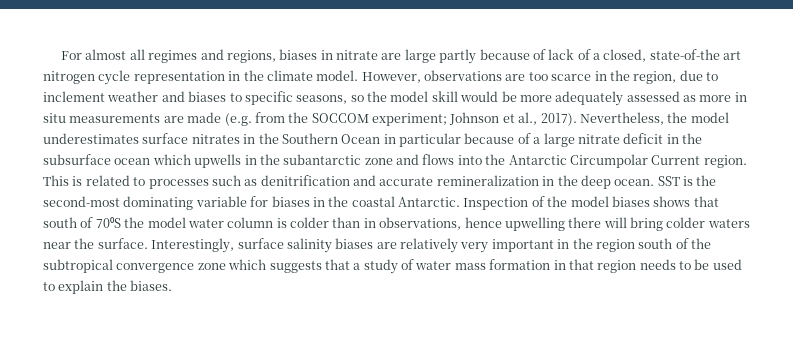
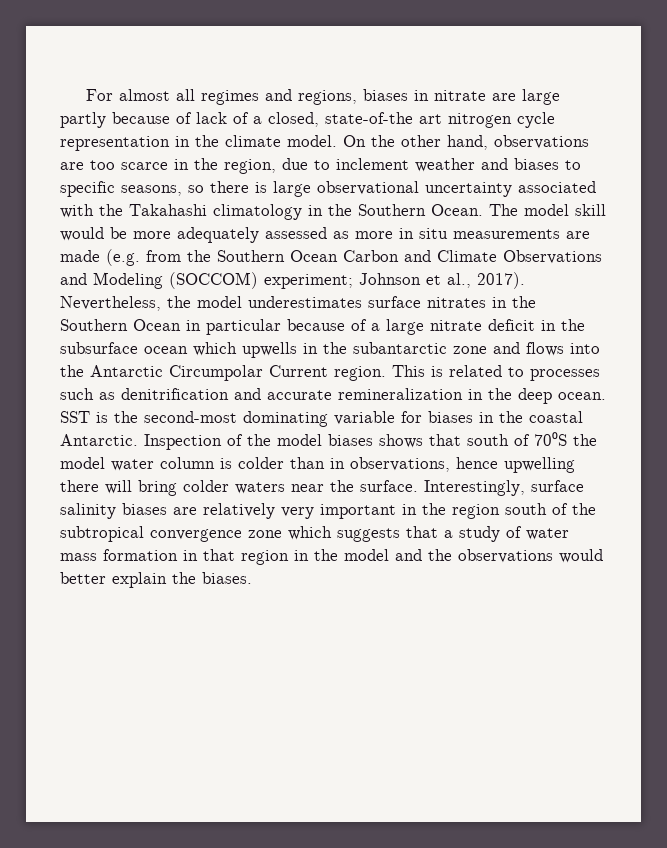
- However, observations are too scarce in the region, due to inclement weather and biases to specific seasons, so the model skill would be more adequately assessed as more in situ measurements are made (e.g. from the SOCCOM experiment; Johnson et al., 2017).
+ On the other hand, observations are too scarce in the region, due to inclement weather and biases to specific seasons, so there is large observational uncertainty associated with the Takahashi climatology in the Southern Ocean. The model skill would be more adequately assessed as more in situ measurements are made (e.g. from the Southern Ocean Carbon and Climate Observations and Modeling (SOCCOM) experiment; Johnson et al., 2017).
- Interestingly, surface salinity biases are relatively very important in the region south of the subtropical convergence zone which suggests that a study of water mass formation in that region needs to be used to explain the biases.
+ Interestingly, surface salinity biases are relatively very important in the region south of the subtropical convergence zone which suggests that a study of water mass formation in that region in the model and the observations would better explain the biases.

